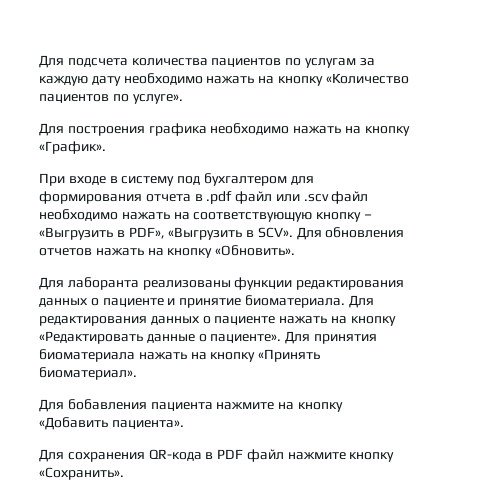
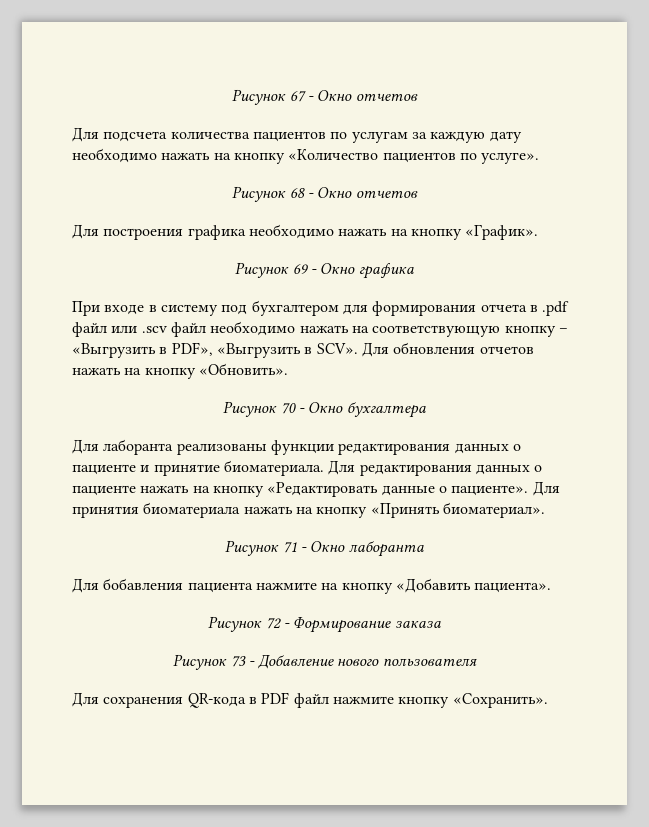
+ Рисунок 67 - Окно отчетов
+ Рисунок 68 - Окно отчетов
+ Рисунок 69 - Окно графика
+ Рисунок 70 - Окно бухгалтера
+ Рисунок 71 - Окно лаборанта
+ Рисунок 72 - Формирование заказа
+ Рисунок 73 - Добавление нового пользователя

